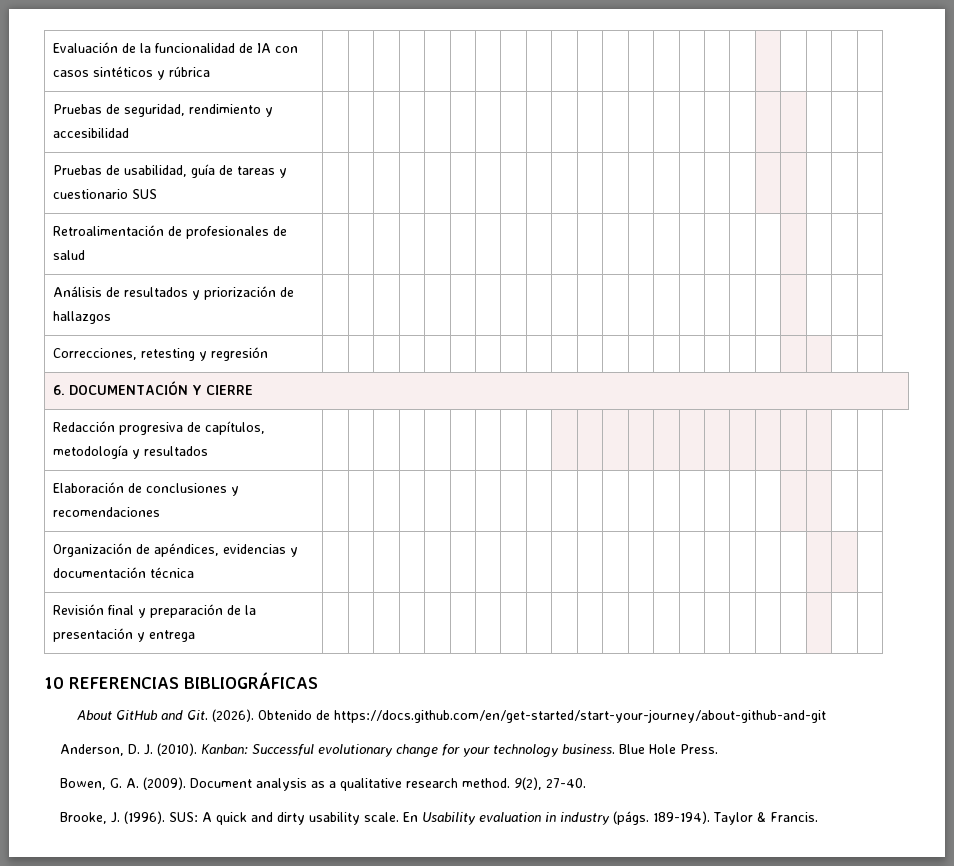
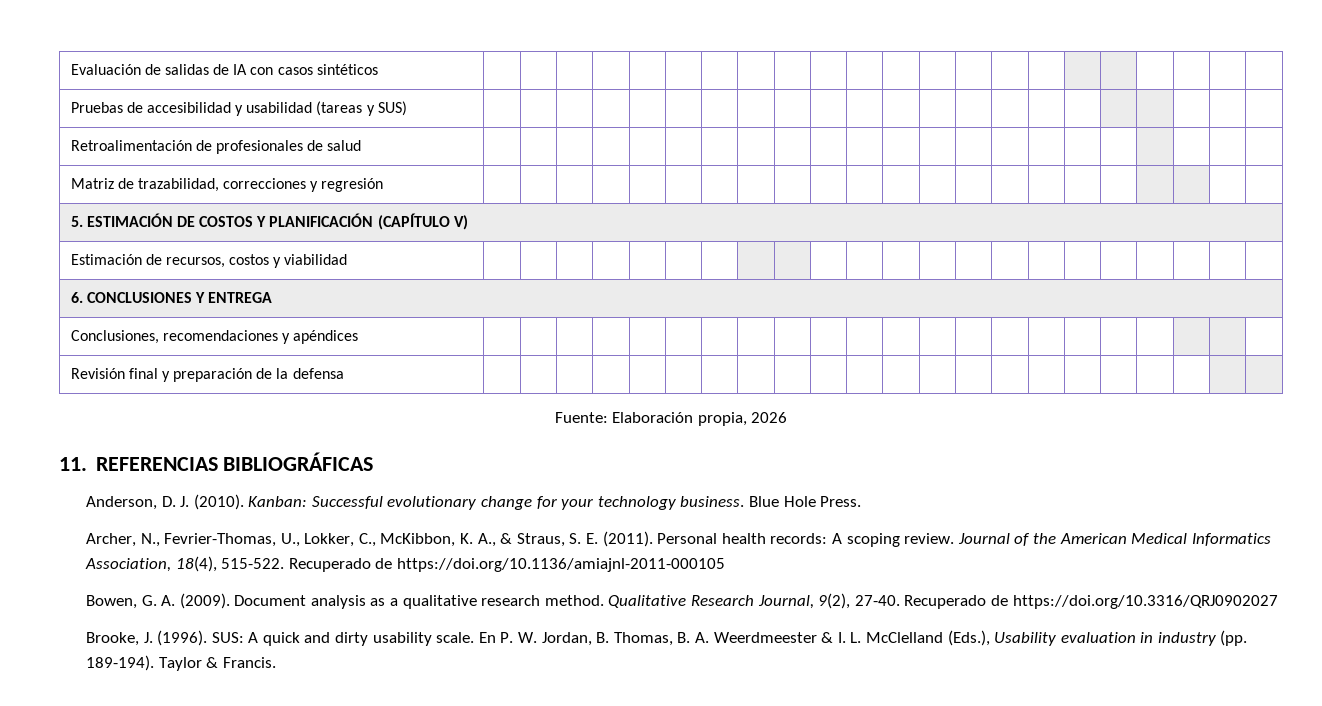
- Evaluación de la funcionalidad de IA con casos sintéticos y rúbrica | | | | | | | | | | | | | | | | | | | | | |
- Pruebas de seguridad, rendimiento y accesibilidad | | | | | | | | | | | | | | | | | | | | | |
- Pruebas de usabilidad, guía de tareas y cuestionario SUS | | | | | | | | | | | | | | | | | | | | | |
+ Evaluación de salidas de IA con casos sintéticos | | | | | | | | | | | | | | | | | | | | | |
+ Pruebas de accesibilidad y usabilidad (tareas y SUS) | | | | | | | | | | | | | | | | | | | | | |
- Análisis de resultados y priorización de hallazgos | | | | | | | | | | | | | | | | | | | | | |
- Correcciones, retesting y regresión | | | | | | | | | | | | | | | | | | | | | |
- 6. DOCUMENTACIÓN Y CIERRE
- Redacción progresiva de capítulos, metodología y resultados | | | | | | | | | | | | | | | | | | | | | |
- Elaboración de conclusiones y recomendaciones | | | | | | | | | | | | | | | | | | | | | |
- Organización de apéndices, evidencias y documentación técnica | | | | | | | | | | | | | | | | | | | | | |
+ Matriz de trazabilidad, correcciones y regresión | | | | | | | | | | | | | | | | | | | | | |
+ 5. ESTIMACIÓN DE COSTOS Y PLANIFICACIÓN (CAPÍTULO V)
+ Estimación de recursos, costos y viabilidad | | | | | | | | | | | | | | | | | | | | | |
+ 6. CONCLUSIONES Y ENTREGA
+ Conclusiones, recomendaciones y apéndices | | | | | | | | | | | | | | | | | | | | | |
- Revisión final y preparación de la presentación y entrega | | | | | | | | | | | | | | | | | | | | | |
- 10 REFERENCIAS BIBLIOGRÁFICAS
- About GitHub and Git. (2026). Obtenido de https://docs.github.com/en/get-started/start-your-journey/about-github-and-git
+ Revisión final y preparación de la defensa | | | | | | | | | | | | | | | | | | | | | |
+ Fuente: Elaboración propia, 2026
+ 11. REFERENCIAS BIBLIOGRÁFICAS
+ Archer, N., Fevrier-Thomas, U., Lokker, C., McKibbon, K. A., & Straus, S. E. (2011). Personal health records: A scoping review. Journal of the American Medical Informatics Association, 18(4), 515-522. Recuperado de https://doi.org/10.1136/amiajnl-2011-000105
- 9(2), 27-40.
+ Qualitative Research Journal, 9(2), 27-40. Recuperado de https://doi.org/10.3316/QRJ0902027
- En Usability evaluation in industry (págs. 189-194).
+ En P. W. Jordan, B. Thomas, B. A. Weerdmeester & I. L. McClelland (Eds.), Usability evaluation in industry (pp. 189-194).

